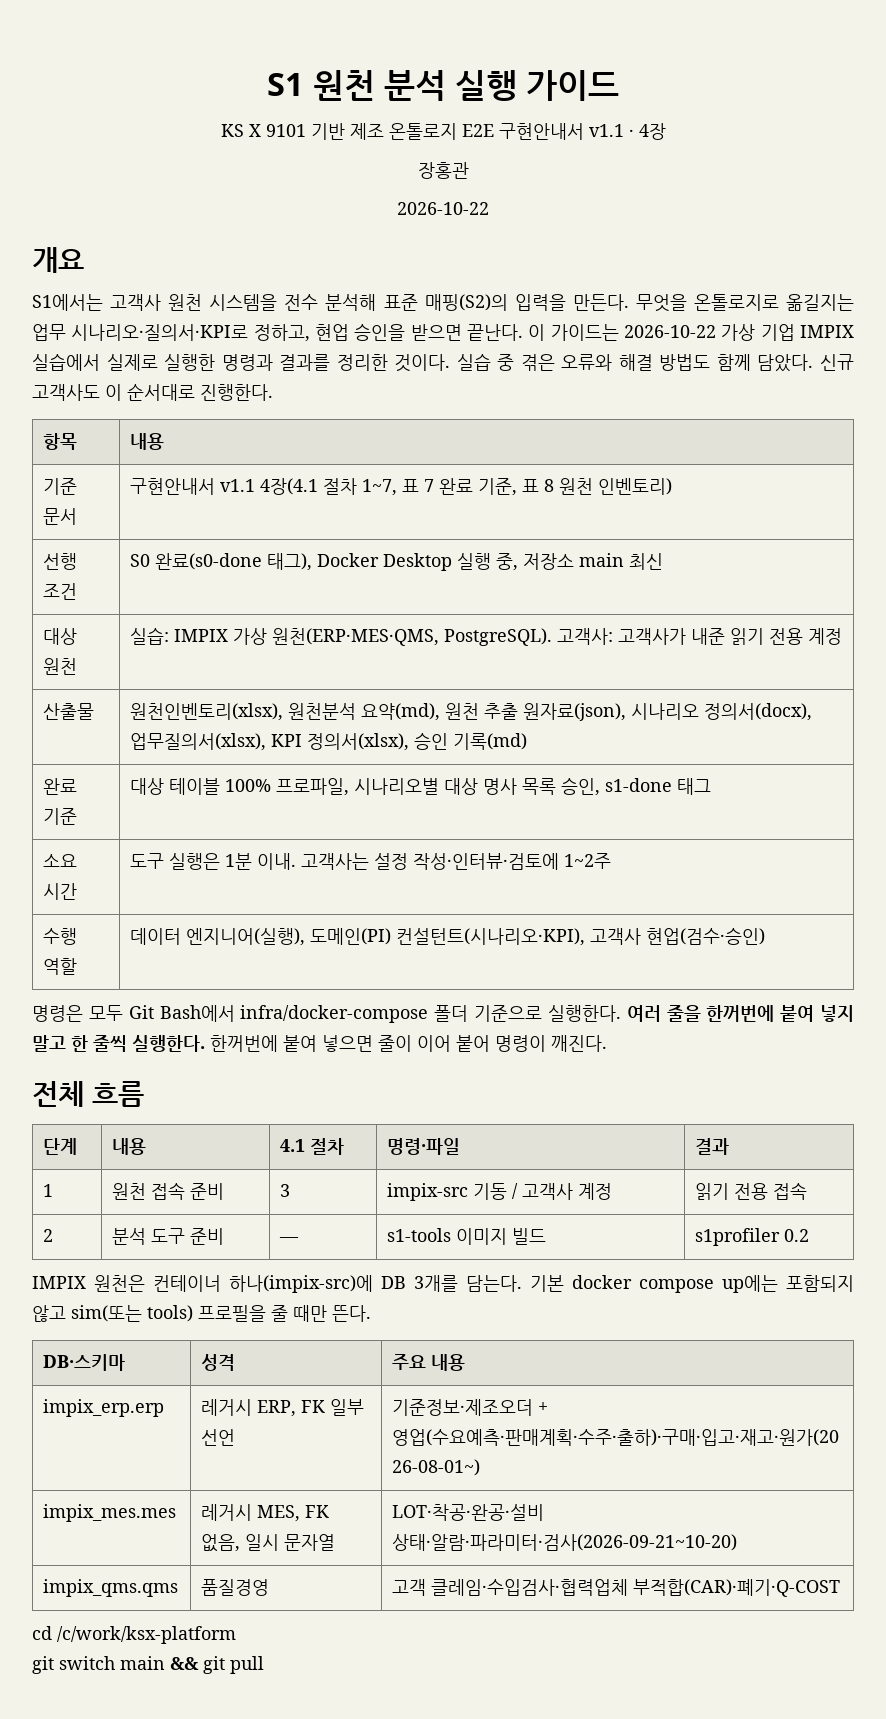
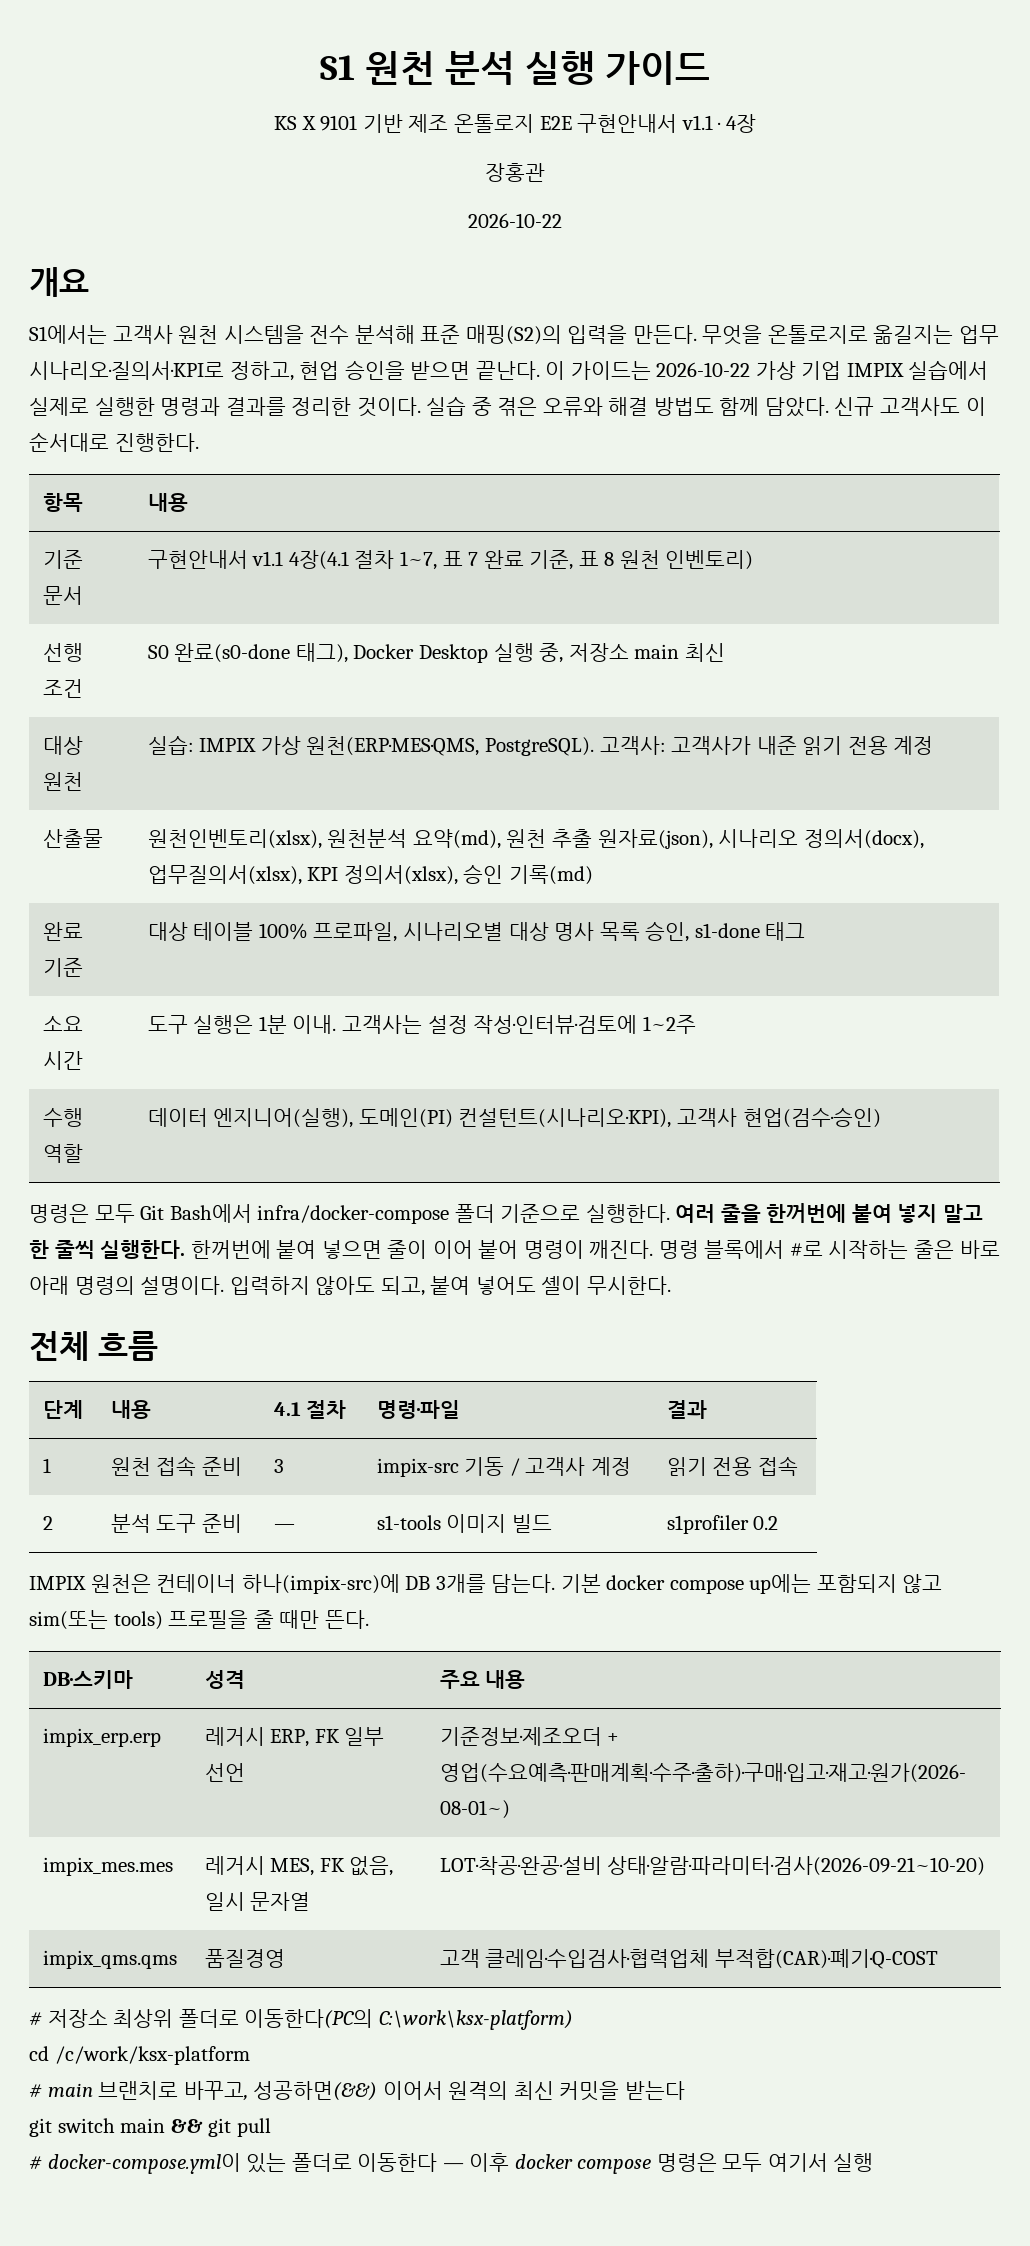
+ 명령 블록에서 #로 시작하는 줄은 바로 아래 명령의 설명이다. 입력하지 않아도 되고, 붙여 넣어도 셸이 무시한다.
+ # 저장소 최상위 폴더로 이동한다(PC의 C:\work\ksx-platform)
  cd /c/work/ksx-platform
+ # main 브랜치로 바꾸고, 성공하면(&&) 이어서 원격의 최신 커밋을 받는다
+ # docker-compose.yml이 있는 폴더로 이동한다 — 이후 docker compose 명령은 모두 여기서 실행

